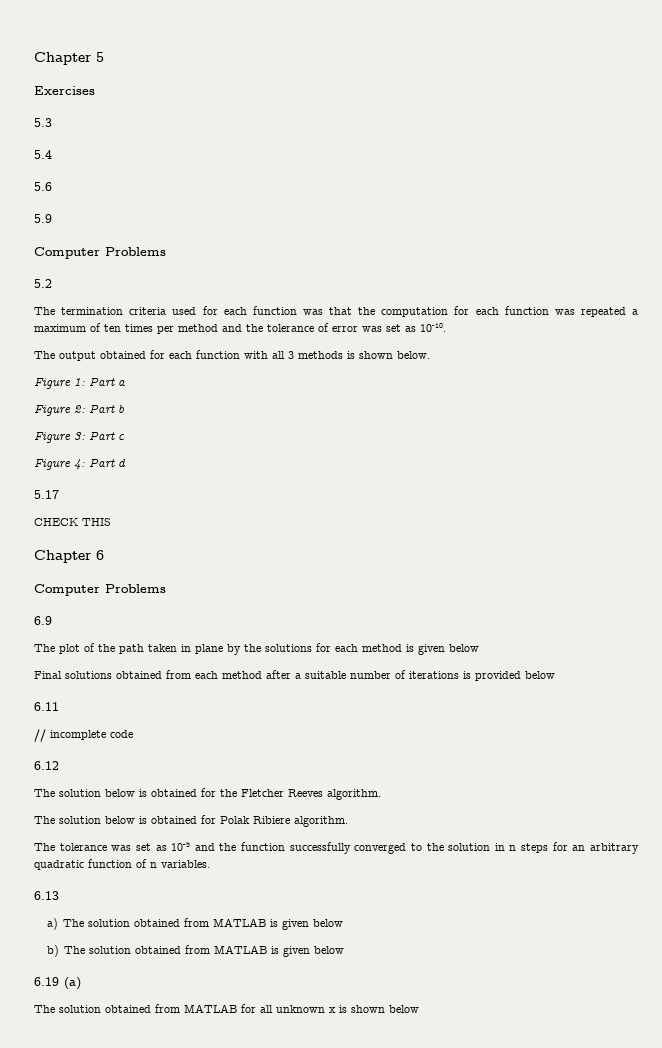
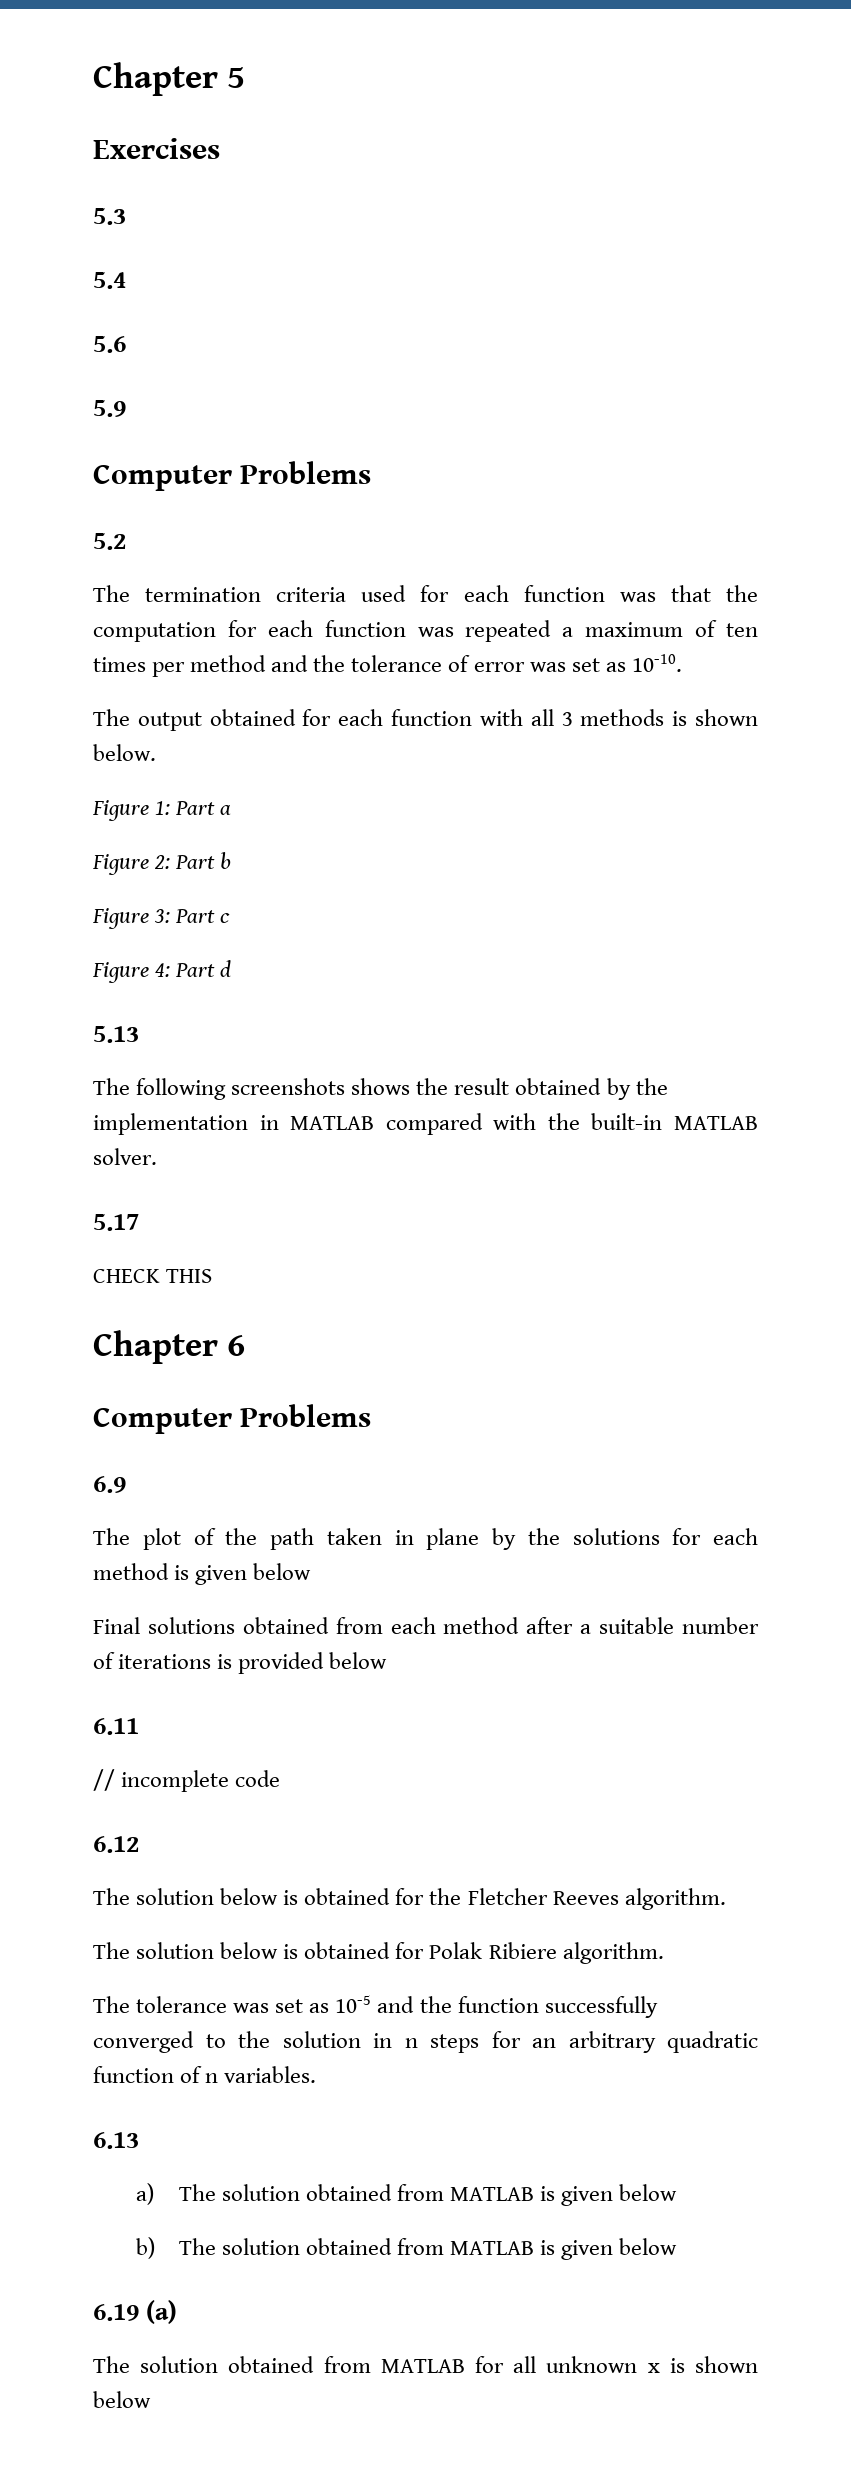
+ 5.13
+ The following screenshots shows the result obtained by the implementation in MATLAB compared with the built-in MATLAB solver.

